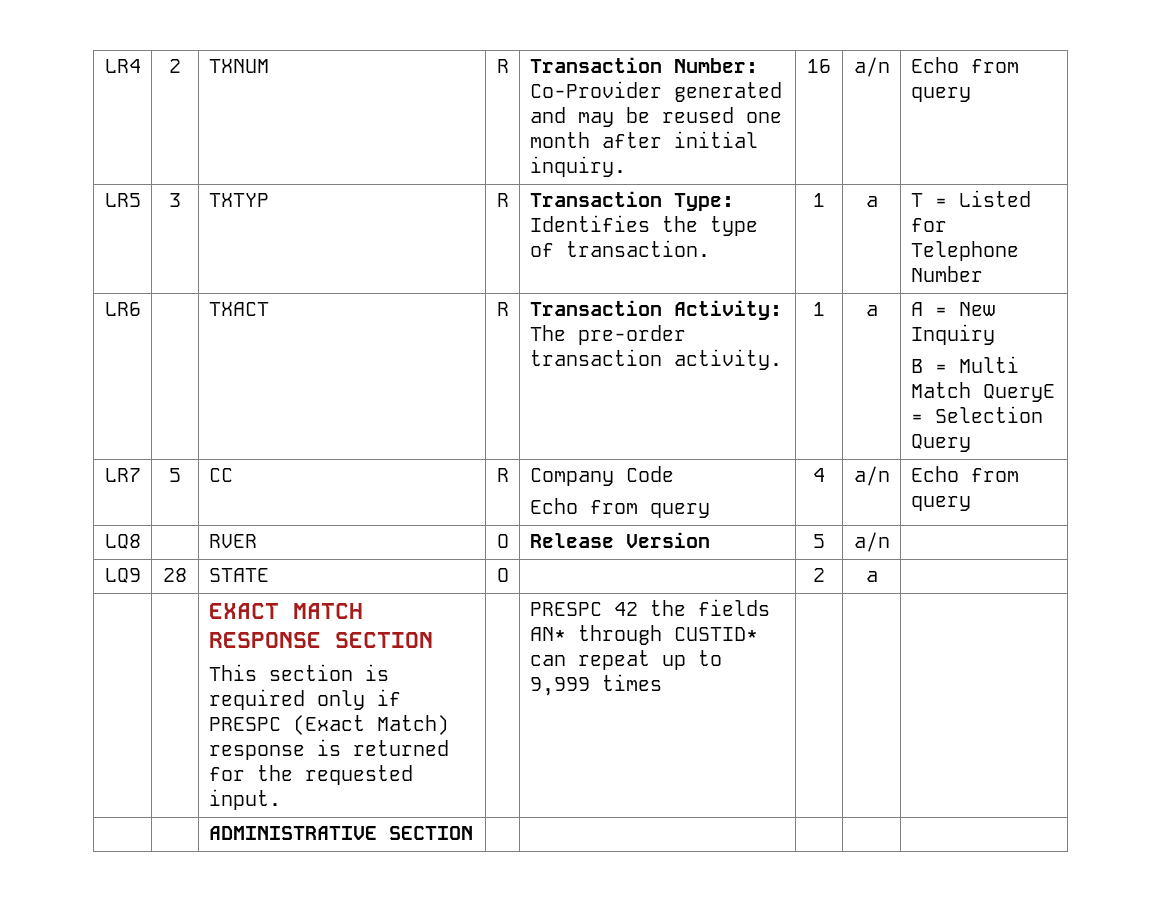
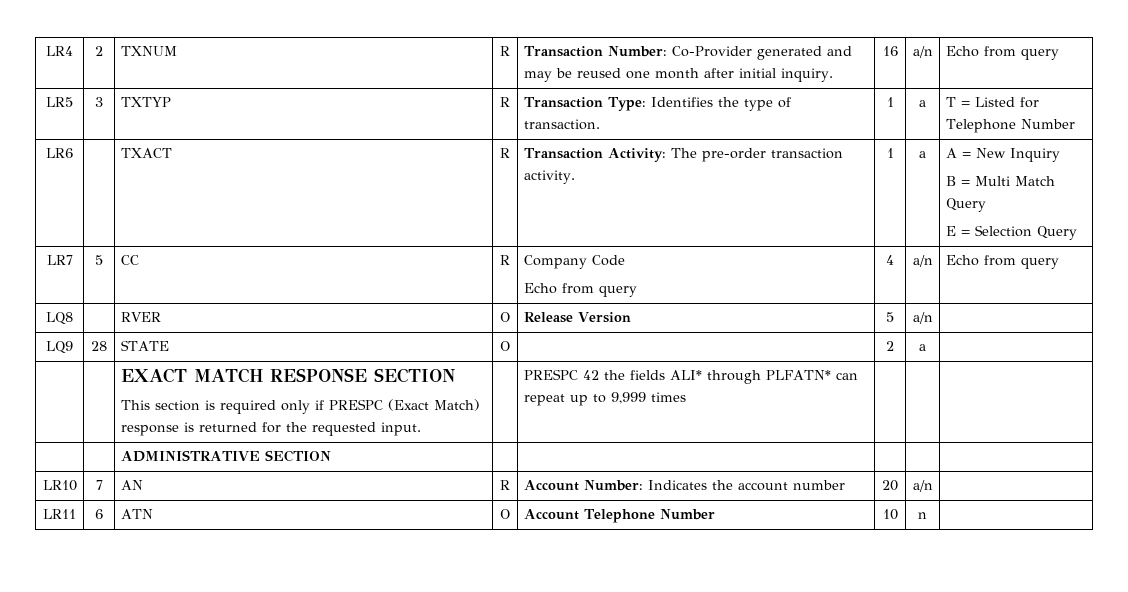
  LR6 | | TXACT | R | Transaction Activity: The pre-order transaction activity. | 1 | a | A = New Inquiry
- B = Multi Match QueryE = Selection Query
+ B = Multi Match Query
+ E = Selection Query
  | | EXACT MATCH RESPONSE SECTION
- This section is required only if PRESPC (Exact Match) response is returned for the requested input. | | PRESPC 42 the fields AN* through CUSTID* can repeat up to 9,999 times | | |
+ This section is required only if PRESPC (Exact Match) response is returned for the requested input. | | PRESPC 42 the fields ALI* through PLFATN* can repeat up to 9,999 times | | |
+ LR10 | 7 | AN | R | Account Number: Indicates the account number | 20 | a/n |
+ LR11 | 6 | ATN | O | Account Telephone Number | 10 | n |

